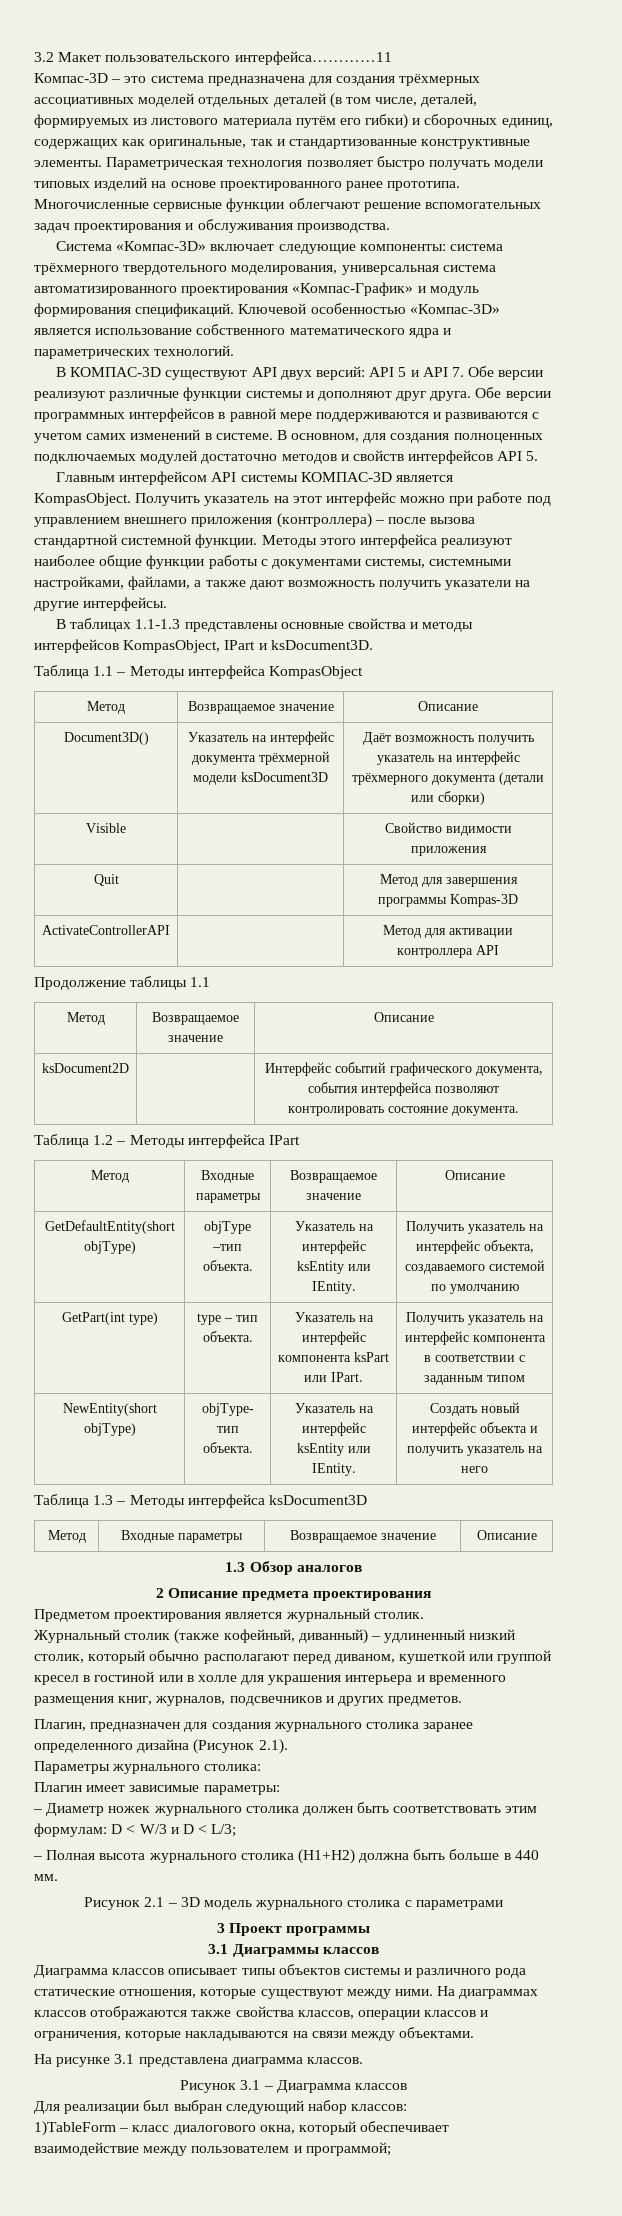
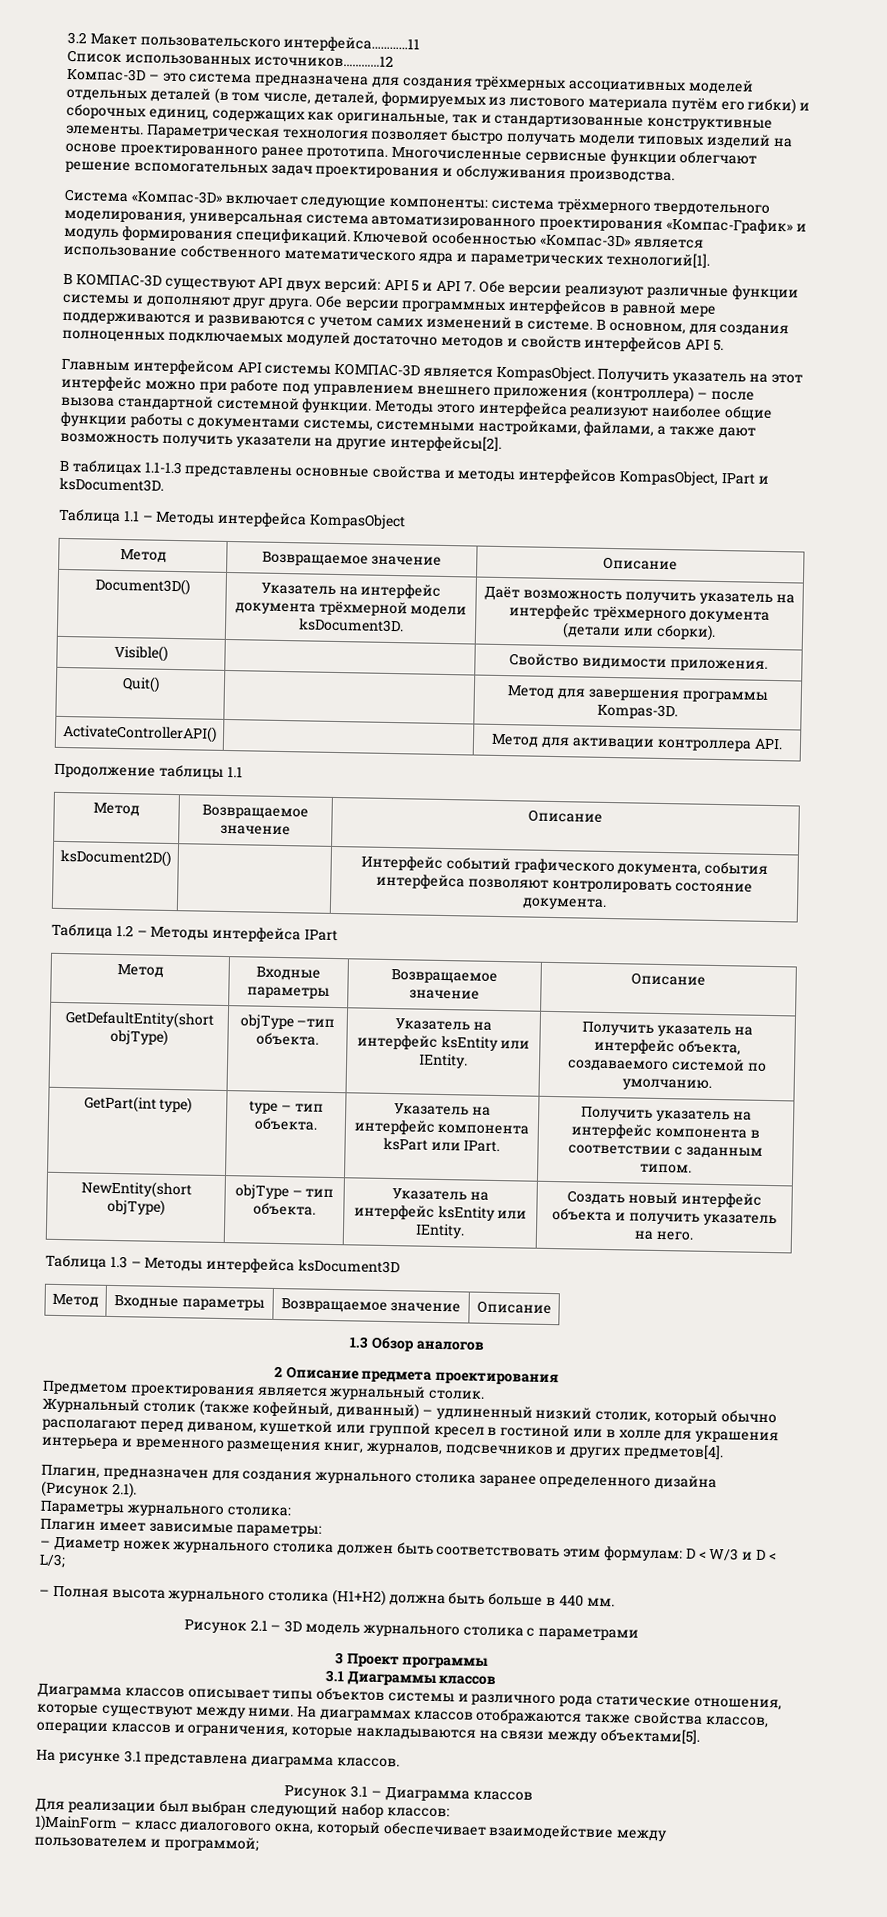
+ Список использованных источников…………12
- Ключевой особенностью «Компас-3D» является использование собственного математического ядра и параметрических технологий.
+ Ключевой особенностью «Компас-3D» является использование собственного математического ядра и параметрических технологий[1].
- Методы этого интерфейса реализуют наиболее общие функции работы с документами системы, системными настройками, файлами, а также дают возможность получить указатели на другие интерфейсы.
+ Методы этого интерфейса реализуют наиболее общие функции работы с документами системы, системными настройками, файлами, а также дают возможность получить указатели на другие интерфейсы[2].
- Document3D() | Указатель на интерфейс документа трёхмерной модели ksDocument3D | Даёт возможность получить указатель на интерфейс трёхмерного документа (детали или сборки)
- Visible | | Свойство видимости приложения
- Quit | | Метод для завершения программы Kompas-3D
- ActivateControllerAPI | | Метод для активации контроллера API
+ Document3D() | Указатель на интерфейс документа трёхмерной модели ksDocument3D. | Даёт возможность получить указатель на интерфейс трёхмерного документа (детали или сборки).
+ Visible() | | Свойство видимости приложения.
+ Quit() | | Метод для завершения программы Kompas-3D.
+ ActivateControllerAPI() | | Метод для активации контроллера API.
- ksDocument2D | | Интерфейс событий графического документа, события интерфейса позволяют контролировать состояние документа.
+ ksDocument2D() | | Интерфейс событий графического документа, события интерфейса позволяют контролировать состояние документа.
- GetDefaultEntity(short objType) | objType –тип объекта. | Указатель на интерфейс ksEntity или IEntity. | Получить указатель на интерфейс объекта, создаваемого системой по умолчанию
+ GetDefaultEntity(short objType) | objType –тип объекта. | Указатель на интерфейс ksEntity или IEntity. | Получить указатель на интерфейс объекта, создаваемого системой по умолчанию.
- GetPart(int type) | type – тип объекта. | Указатель на интерфейс компонента ksPart или IPart. | Получить указатель на интерфейс компонента в соответствии с заданным типом
+ GetPart(int type) | type – тип объекта. | Указатель на интерфейс компонента ksPart или IPart. | Получить указатель на интерфейс компонента в соответствии с заданным типом.
- NewEntity(short objType) | objType- тип объекта. | Указатель на интерфейс ksEntity или IEntity. | Создать новый интерфейс объекта и получить указатель на него
+ NewEntity(short objType) | objType – тип объекта. | Указатель на интерфейс ksEntity или IEntity. | Создать новый интерфейс объекта и получить указатель на него.
- Журнальный столик (также кофейный, диванный) – удлиненный низкий столик, который обычно располагают перед диваном, кушеткой или группой кресел в гостиной или в холле для украшения интерьера и временного размещения книг, журналов, подсвечников и других предметов.
+ Журнальный столик (также кофейный, диванный) – удлиненный низкий столик, который обычно располагают перед диваном, кушеткой или группой кресел в гостиной или в холле для украшения интерьера и временного размещения книг, журналов, подсвечников и других предметов[4].
- На диаграммах классов отображаются также свойства классов, операции классов и ограничения, которые накладываются на связи между объектами.
+ На диаграммах классов отображаются также свойства классов, операции классов и ограничения, которые накладываются на связи между объектами[5].
- 1)TableForm – класс диалогового окна, который обеспечивает взаимодействие между пользователем и программой;
+ 1)MainForm – класс диалогового окна, который обеспечивает взаимодействие между пользователем и программой;

